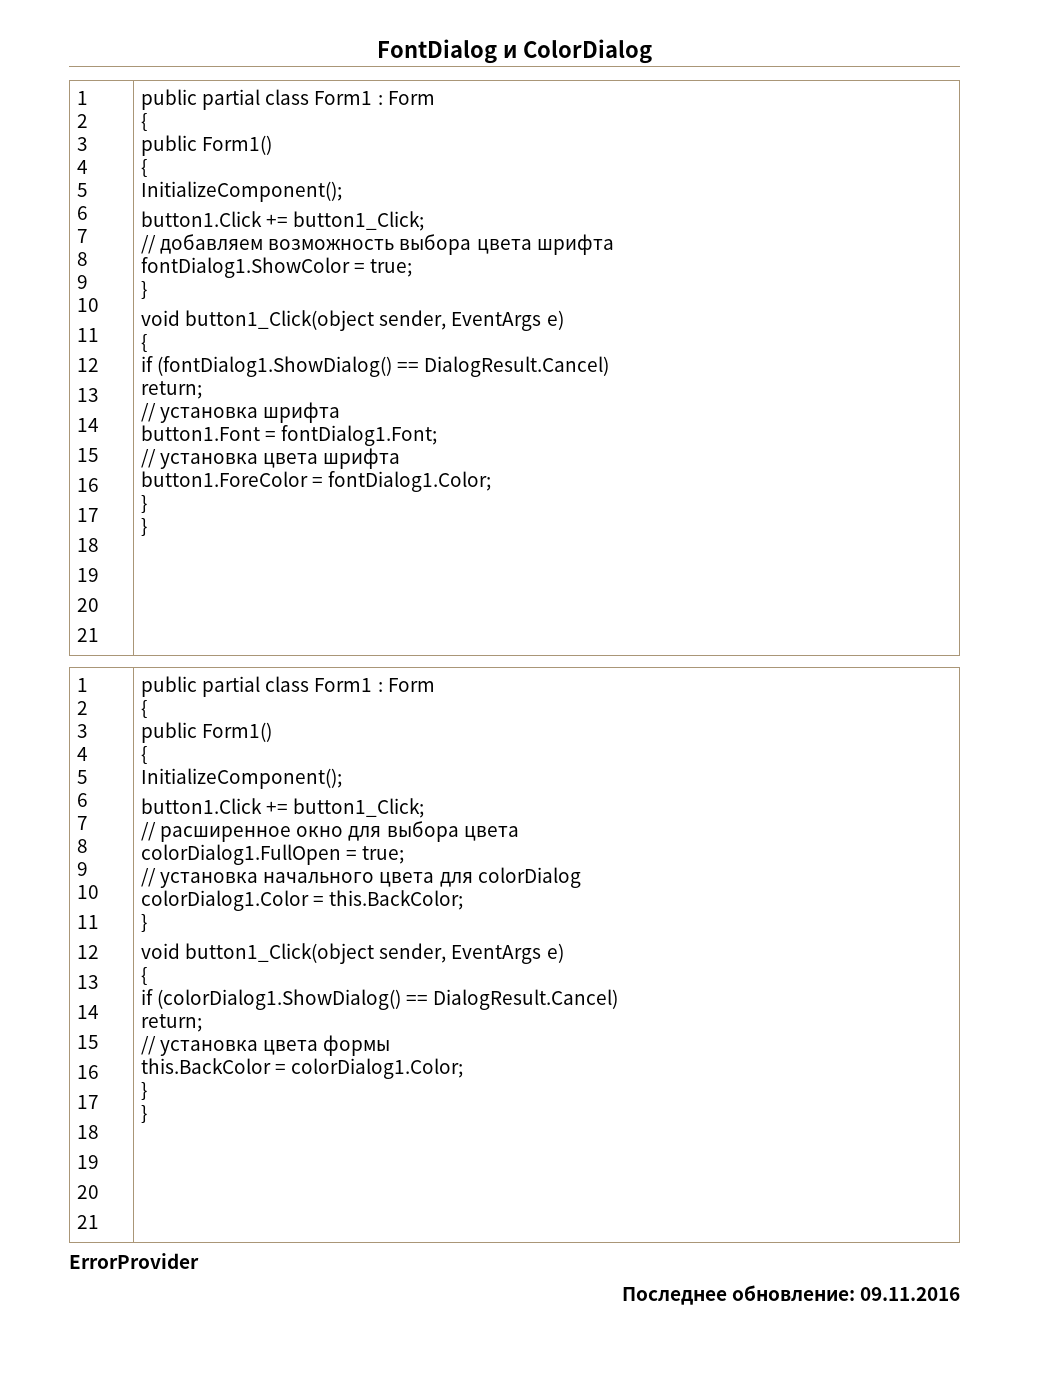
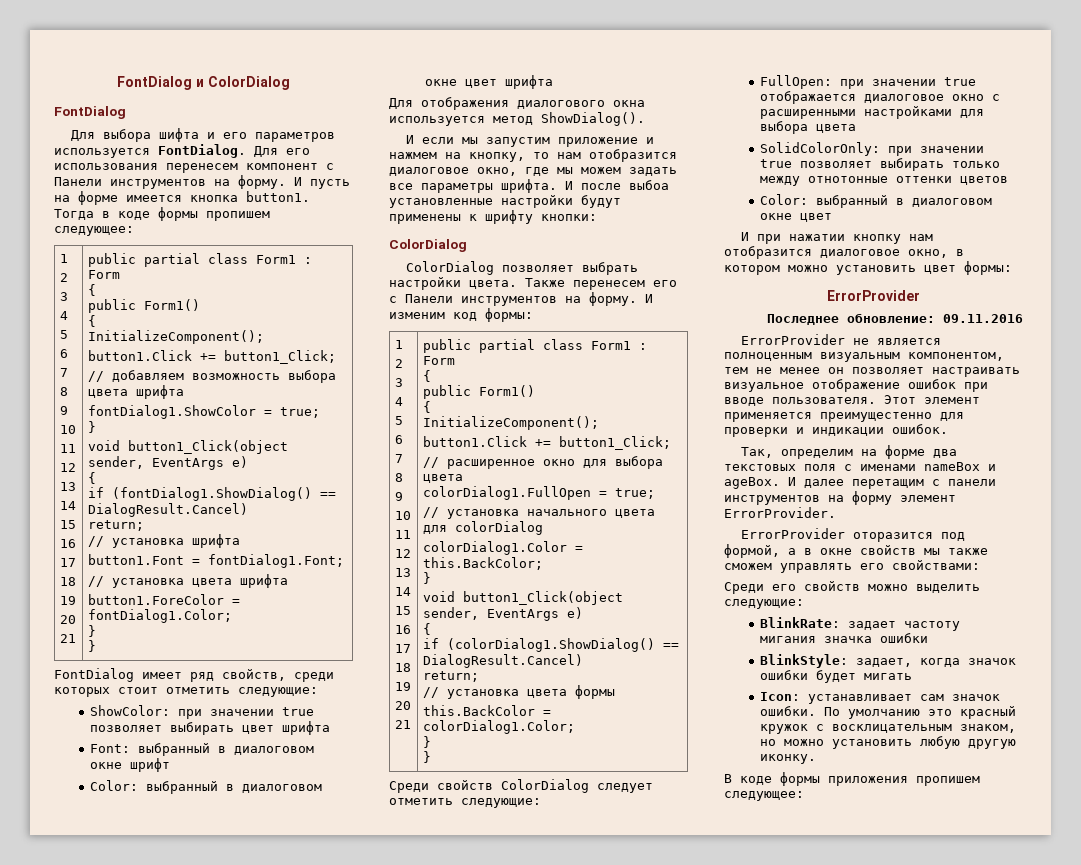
  FontDialog и ColorDialog
+ FontDialog
+ Для выбора шифта и его параметров используется FontDialog. Для его использования перенесем компонент с Панели инструментов на форму. И пусть на форме имеется кнопка button1. Тогда в коде формы пропишем следующее:
+ FontDialog имеет ряд свойств, среди которых стоит отметить следующие:
+ ShowColor: при значении true позволяет выбирать цвет шрифта
+ Font: выбранный в диалоговом окне шрифт
+ Color: выбранный в диалоговом окне цвет шрифта
+ Для отображения диалогового окна используется метод ShowDialog().
+ И если мы запустим приложение и нажмем на кнопку, то нам отобразится диалоговое окно, где мы можем задать все параметры шрифта. И после выбоа установленные настройки будут применены к шрифту кнопки:
+ ColorDialog
+ ColorDialog позволяет выбрать настройки цвета. Также перенесем его с Панели инструментов на форму. И изменим код формы:
+ Среди свойств ColorDialog следует отметить следующие:
+ FullOpen: при значении true отображается диалоговое окно с расширенными настройками для выбора цвета
+ SolidColorOnly: при значении true позволяет выбирать только между отнотонные оттенки цветов
+ Color: выбранный в диалоговом окне цвет
+ И при нажатии кнопку нам отобразится диалоговое окно, в котором можно установить цвет формы:
  ErrorProvider
  Последнее обновление: 09.11.2016
+ ErrorProvider не является полноценным визуальным компонентом, тем не менее он позволяет настраивать визуальное отображение ошибок при вводе пользователя. Этот элемент применяется преимущестенно для проверки и индикации ошибок.
+ Так, определим на форме два текстовых поля с именами nameBox и ageBox. И далее перетащим с панели инструментов на форму элемент ErrorProvider.
+ ErrorProvider оторазится под формой, а в окне свойств мы также сможем управлять его свойствами:
+ Среди его свойств можно выделить следующие:
+ BlinkRate: задает частоту мигания значка ошибки
+ BlinkStyle: задает, когда значок ошибки будет мигать
+ Icon: устанавливает сам значок ошибки. По умолчанию это красный кружок с восклицательным знаком, но можно установить любую другую иконку.
+ В коде формы приложения пропишем следующее:

